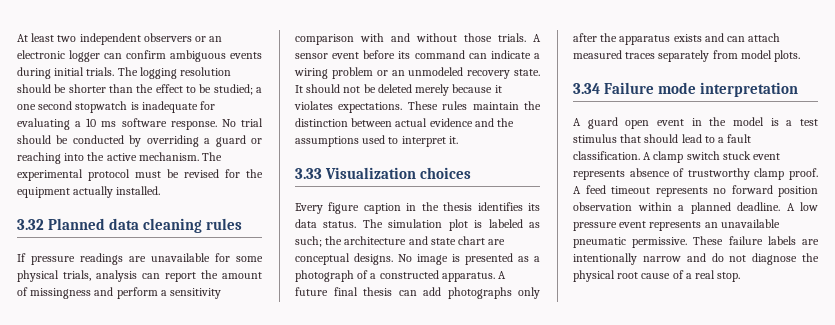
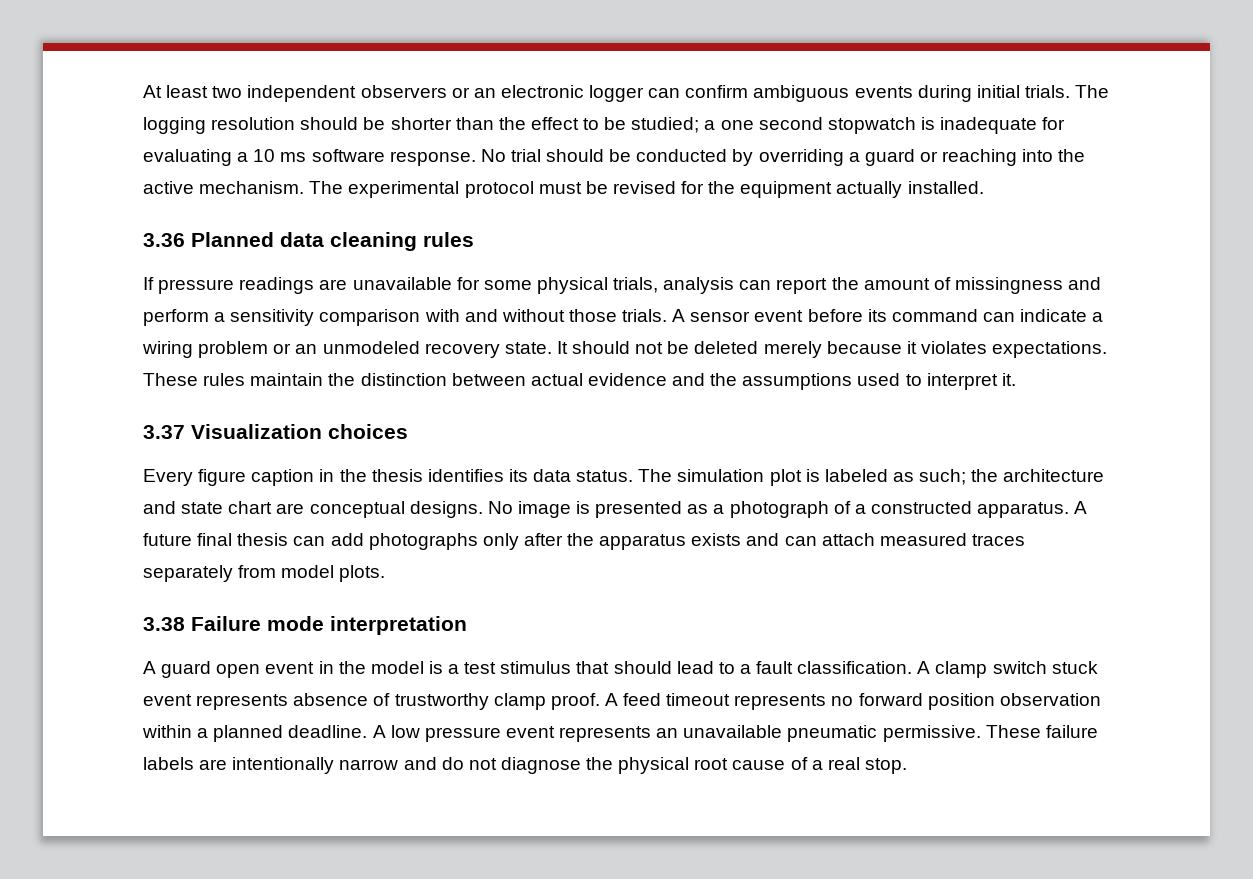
- 3.32 Planned data cleaning rules
+ 3.36 Planned data cleaning rules
- 3.33 Visualization choices
+ 3.37 Visualization choices
- 3.34 Failure mode interpretation
+ 3.38 Failure mode interpretation

